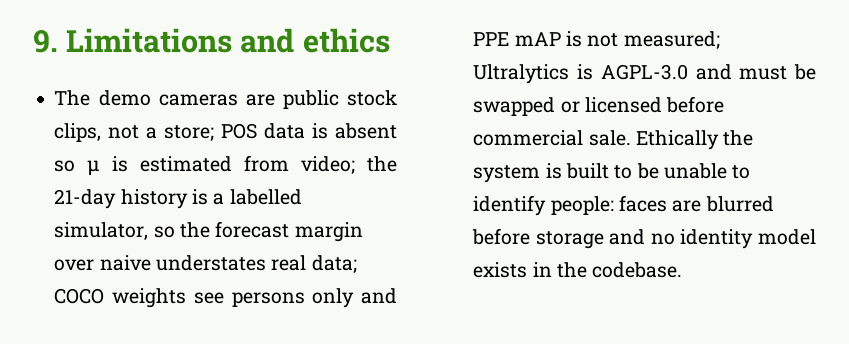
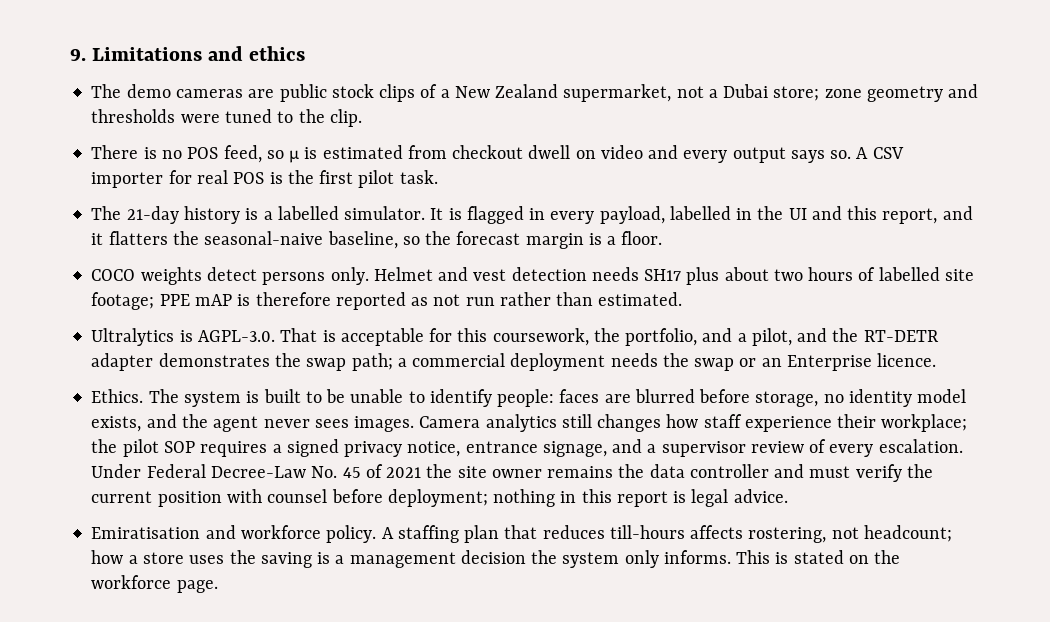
- The demo cameras are public stock clips, not a store; POS data is absent so μ is estimated from video; the 21-day history is a labelled simulator, so the forecast margin over naive understates real data; COCO weights see persons only and PPE mAP is not measured; Ultralytics is AGPL-3.0 and must be swapped or licensed before commercial sale. Ethically the system is built to be unable to identify people: faces are blurred before storage and no identity model exists in the codebase.
+ The demo cameras are public stock clips of a New Zealand supermarket, not a Dubai store; zone geometry and thresholds were tuned to the clip.
+ There is no POS feed, so μ is estimated from checkout dwell on video and every output says so. A CSV importer for real POS is the first pilot task.
+ The 21-day history is a labelled simulator. It is flagged in every payload, labelled in the UI and this report, and it flatters the seasonal-naive baseline, so the forecast margin is a floor.
+ COCO weights detect persons only. Helmet and vest detection needs SH17 plus about two hours of labelled site footage; PPE mAP is therefore reported as not run rather than estimated.
+ Ultralytics is AGPL-3.0. That is acceptable for this coursework, the portfolio, and a pilot, and the RT-DETR adapter demonstrates the swap path; a commercial deployment needs the swap or an Enterprise licence.
+ Ethics. The system is built to be unable to identify people: faces are blurred before storage, no identity model exists, and the agent never sees images. Camera analytics still changes how staff experience their workplace; the pilot SOP requires a signed privacy notice, entrance signage, and a supervisor review of every escalation. Under Federal Decree-Law No. 45 of 2021 the site owner remains the data controller and must verify the current position with counsel before deployment; nothing in this report is legal advice.
+ Emiratisation and workforce policy. A staffing plan that reduces till-hours affects rostering, not headcount; how a store uses the saving is a management decision the system only informs. This is stated on the workforce page.

